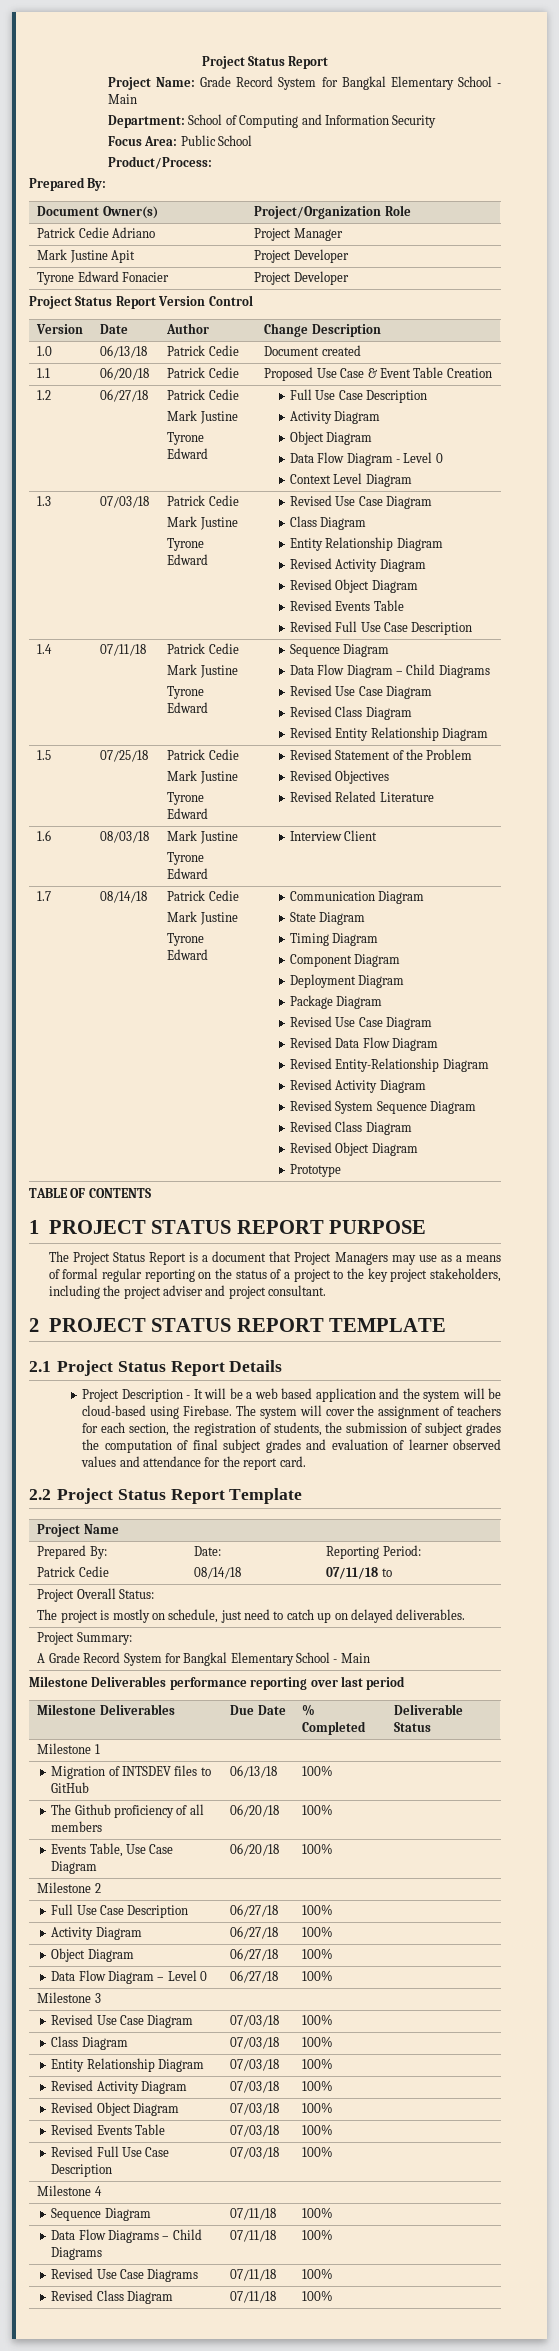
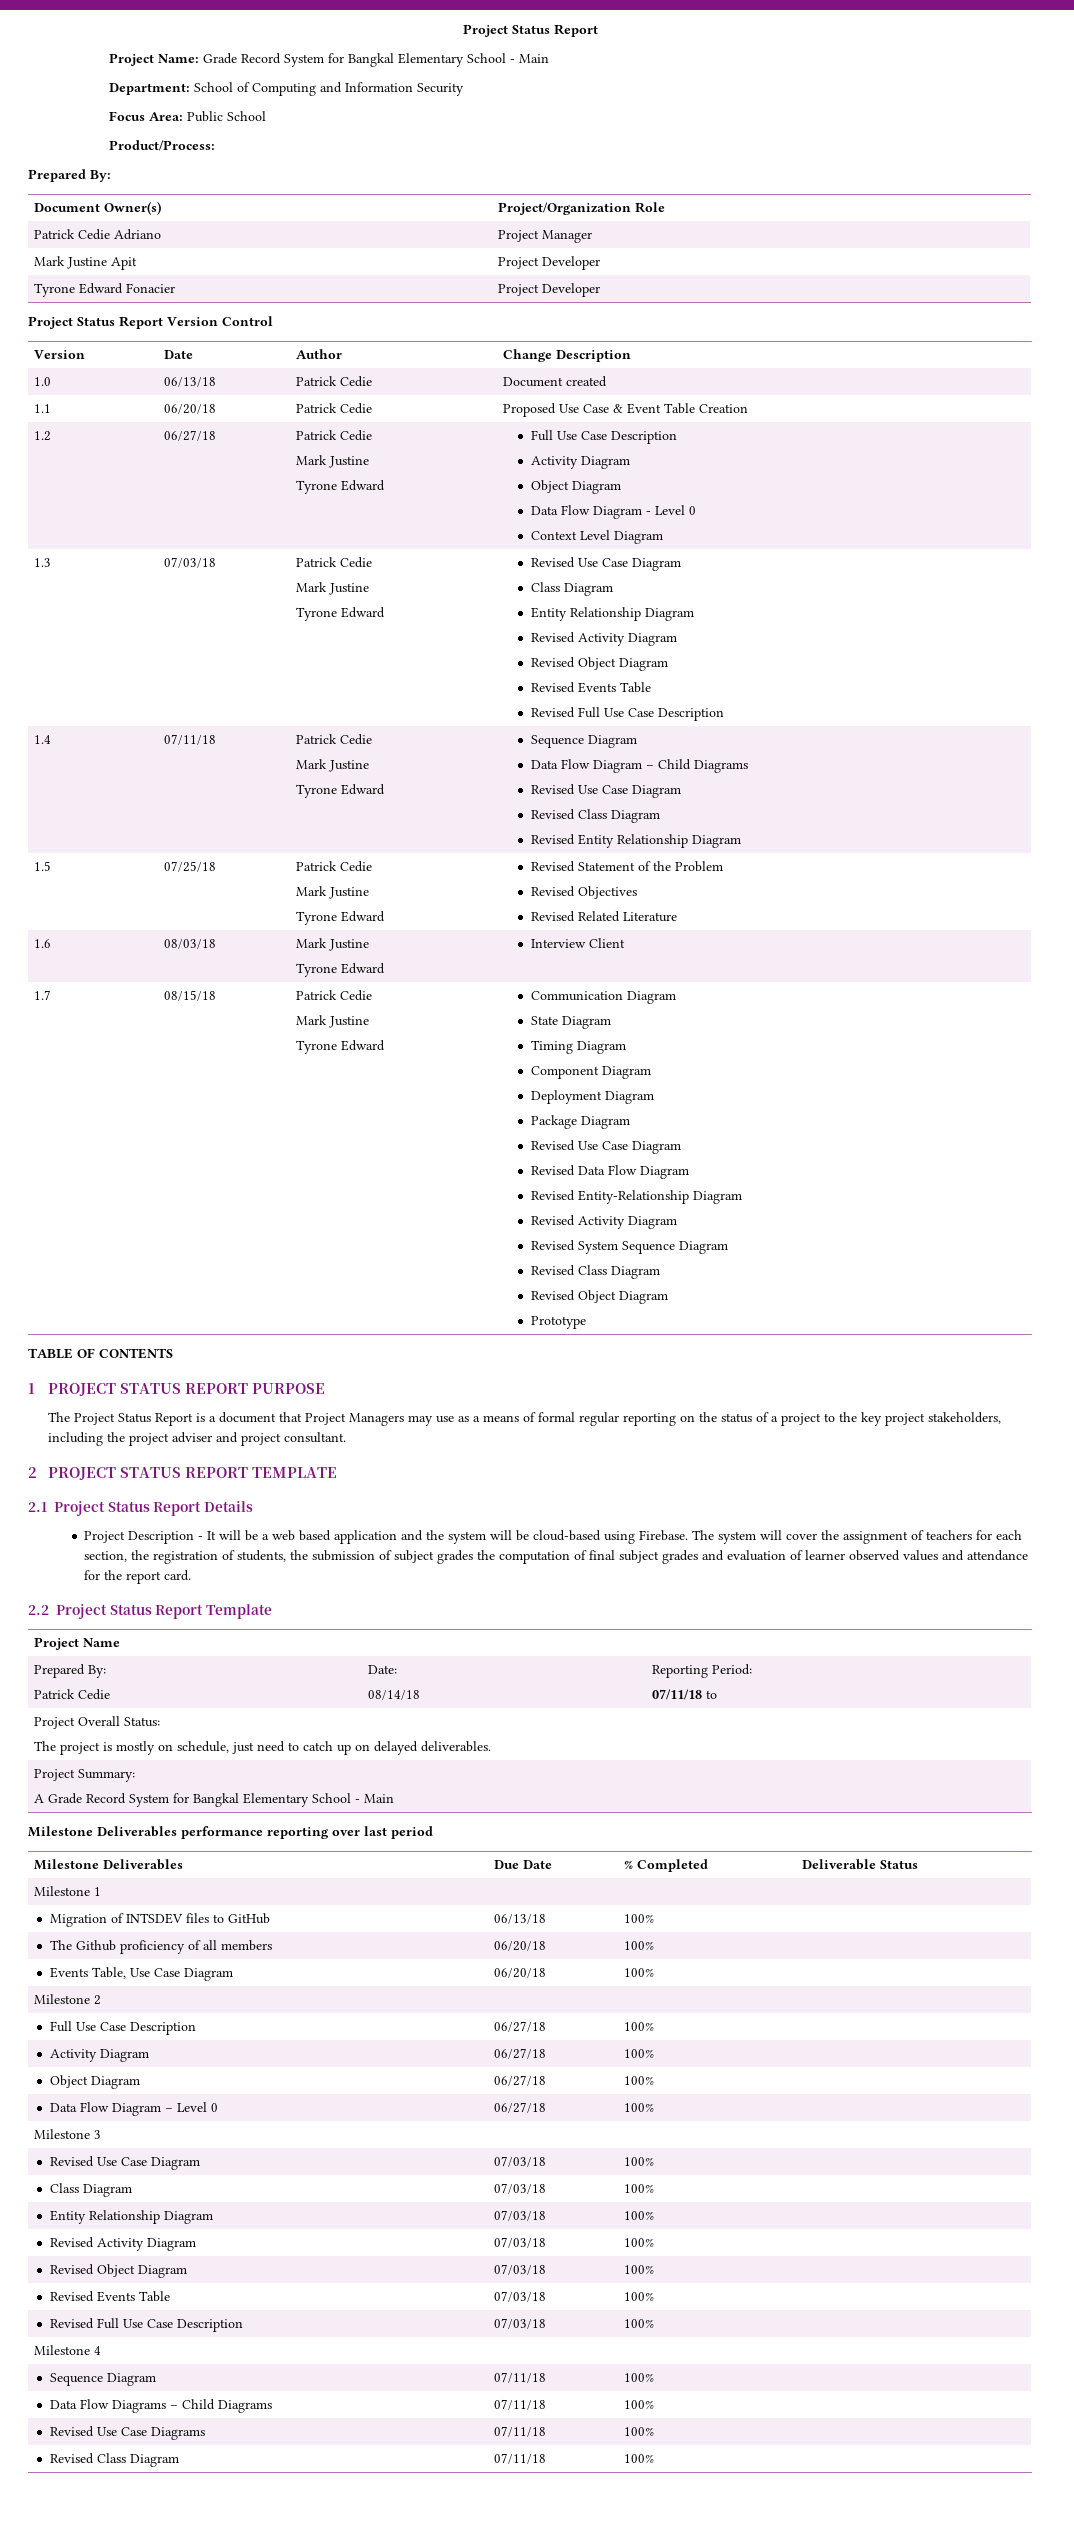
- 1.7 | 08/14/18
+ 1.7 | 08/15/18

